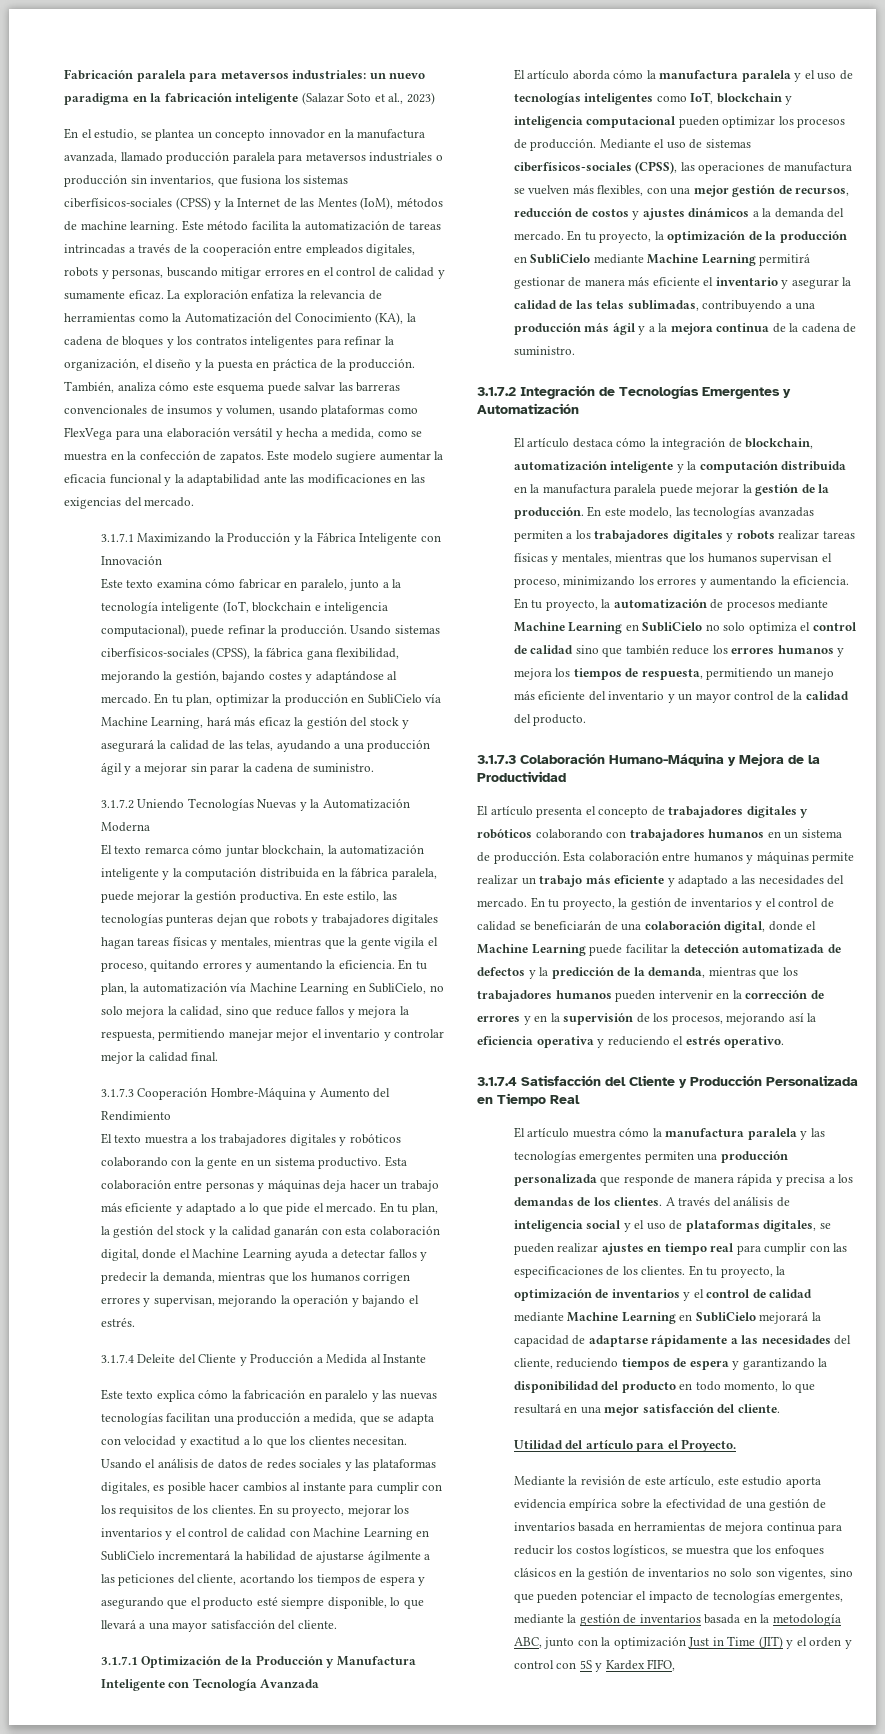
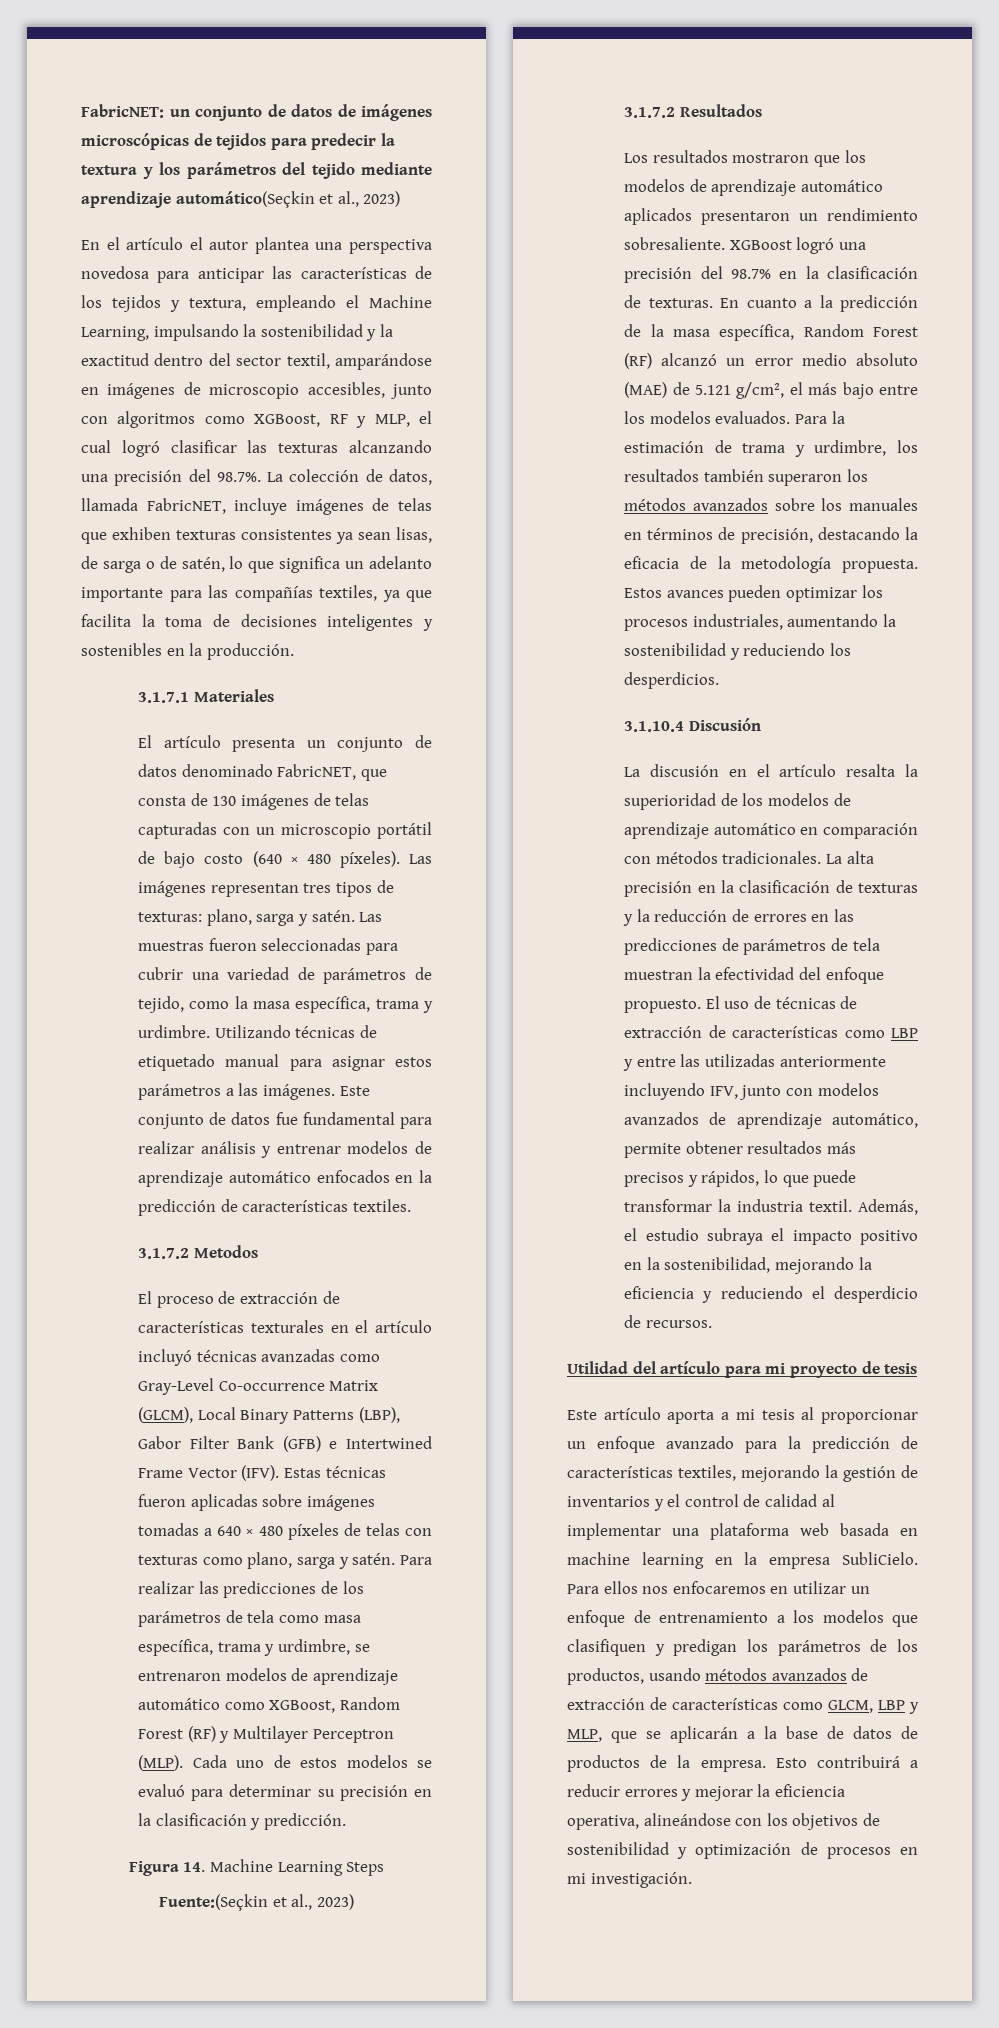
- Fabricación paralela para metaversos industriales: un nuevo paradigma en la fabricación inteligente (Salazar Soto et al., 2023)
+ FabricNET: un conjunto de datos de imágenes microscópicas de tejidos para predecir la textura y los parámetros del tejido mediante aprendizaje automático(Seçkin et al., 2023)
- En el estudio, se plantea un concepto innovador en la manufactura avanzada, llamado producción paralela para metaversos industriales o producción sin inventarios, que fusiona los sistemas ciberfísicos-sociales (CPSS) y la Internet de las Mentes (IoM), métodos de machine learning. Este método facilita la automatización de tareas intrincadas a través de la cooperación entre empleados digitales, robots y personas, buscando mitigar errores en el control de calidad y sumamente eficaz. La exploración enfatiza la relevancia de herramientas como la Automatización del Conocimiento (KA), la cadena de bloques y los contratos inteligentes para refinar la organización, el diseño y la puesta en práctica de la producción. También, analiza cómo este esquema puede salvar las barreras convencionales de insumos y volumen, usando plataformas como FlexVega para una elaboración versátil y hecha a medida, como se muestra en la confección de zapatos. Este modelo sugiere aumentar la eficacia funcional y la adaptabilidad ante las modificaciones en las exigencias del mercado.
- 3.1.7.1 Maximizando la Producción y la Fábrica Inteligente con Innovación
- Este texto examina cómo fabricar en paralelo, junto a la tecnología inteligente (IoT, blockchain e inteligencia computacional), puede refinar la producción. Usando sistemas ciberfísicos-sociales (CPSS), la fábrica gana flexibilidad, mejorando la gestión, bajando costes y adaptándose al mercado. En tu plan, optimizar la producción en SubliCielo vía Machine Learning, hará más eficaz la gestión del stock y asegurará la calidad de las telas, ayudando a una producción ágil y a mejorar sin parar la cadena de suministro.
- 3.1.7.2 Uniendo Tecnologías Nuevas y la Automatización Moderna
- El texto remarca cómo juntar blockchain, la automatización inteligente y la computación distribuida en la fábrica paralela, puede mejorar la gestión productiva. En este estilo, las tecnologías punteras dejan que robots y trabajadores digitales hagan tareas físicas y mentales, mientras que la gente vigila el proceso, quitando errores y aumentando la eficiencia. En tu plan, la automatización vía Machine Learning en SubliCielo, no solo mejora la calidad, sino que reduce fallos y mejora la respuesta, permitiendo manejar mejor el inventario y controlar mejor la calidad final.
- 3.1.7.3 Cooperación Hombre-Máquina y Aumento del Rendimiento
- El texto muestra a los trabajadores digitales y robóticos colaborando con la gente en un sistema productivo. Esta colaboración entre personas y máquinas deja hacer un trabajo más eficiente y adaptado a lo que pide el mercado. En tu plan, la gestión del stock y la calidad ganarán con esta colaboración digital, donde el Machine Learning ayuda a detectar fallos y predecir la demanda, mientras que los humanos corrigen errores y supervisan, mejorando la operación y bajando el estrés.
- 3.1.7.4 Deleite del Cliente y Producción a Medida al Instante
- Este texto explica cómo la fabricación en paralelo y las nuevas tecnologías facilitan una producción a medida, que se adapta con velocidad y exactitud a lo que los clientes necesitan. Usando el análisis de datos de redes sociales y las plataformas digitales, es posible hacer cambios al instante para cumplir con los requisitos de los clientes. En su proyecto, mejorar los inventarios y el control de calidad con Machine Learning en SubliCielo incrementará la habilidad de ajustarse ágilmente a las peticiones del cliente, acortando los tiempos de espera y asegurando que el producto esté siempre disponible, lo que llevará a una mayor satisfacción del cliente.
- 3.1.7.1 Optimización de la Producción y Manufactura Inteligente con Tecnología Avanzada
- El artículo aborda cómo la manufactura paralela y el uso de tecnologías inteligentes como IoT, blockchain y inteligencia computacional pueden optimizar los procesos de producción. Mediante el uso de sistemas ciberfísicos-sociales (CPSS), las operaciones de manufactura se vuelven más flexibles, con una mejor gestión de recursos, reducción de costos y ajustes dinámicos a la demanda del mercado. En tu proyecto, la optimización de la producción en SubliCielo mediante Machine Learning permitirá gestionar de manera más eficiente el inventario y asegurar la calidad de las telas sublimadas, contribuyendo a una producción más ágil y a la mejora continua de la cadena de suministro.
- 3.1.7.2 Integración de Tecnologías Emergentes y Automatización
- El artículo destaca cómo la integración de blockchain, automatización inteligente y la computación distribuida en la manufactura paralela puede mejorar la gestión de la producción. En este modelo, las tecnologías avanzadas permiten a los trabajadores digitales y robots realizar tareas físicas y mentales, mientras que los humanos supervisan el proceso, minimizando los errores y aumentando la eficiencia. En tu proyecto, la automatización de procesos mediante Machine Learning en SubliCielo no solo optimiza el control de calidad sino que también reduce los errores humanos y mejora los tiempos de respuesta, permitiendo un manejo más eficiente del inventario y un mayor control de la calidad del producto.
- 3.1.7.3 Colaboración Humano-Máquina y Mejora de la Productividad
- El artículo presenta el concepto de trabajadores digitales y robóticos colaborando con trabajadores humanos en un sistema de producción. Esta colaboración entre humanos y máquinas permite realizar un trabajo más eficiente y adaptado a las necesidades del mercado. En tu proyecto, la gestión de inventarios y el control de calidad se beneficiarán de una colaboración digital, donde el Machine Learning puede facilitar la detección automatizada de defectos y la predicción de la demanda, mientras que los trabajadores humanos pueden intervenir en la corrección de errores y en la supervisión de los procesos, mejorando así la eficiencia operativa y reduciendo el estrés operativo.
- 3.1.7.4 Satisfacción del Cliente y Producción Personalizada en Tiempo Real
- El artículo muestra cómo la manufactura paralela y las tecnologías emergentes permiten una producción personalizada que responde de manera rápida y precisa a los demandas de los clientes. A través del análisis de inteligencia social y el uso de plataformas digitales, se pueden realizar ajustes en tiempo real para cumplir con las especificaciones de los clientes. En tu proyecto, la optimización de inventarios y el control de calidad mediante Machine Learning en SubliCielo mejorará la capacidad de adaptarse rápidamente a las necesidades del cliente, reduciendo tiempos de espera y garantizando la disponibilidad del producto en todo momento, lo que resultará en una mejor satisfacción del cliente.
- Utilidad del artículo para el Proyecto.
- Mediante la revisión de este artículo, este estudio aporta evidencia empírica sobre la efectividad de una gestión de inventarios basada en herramientas de mejora continua para reducir los costos logísticos, se muestra que los enfoques clásicos en la gestión de inventarios no solo son vigentes, sino que pueden potenciar el impacto de tecnologías emergentes, mediante la gestión de inventarios basada en la metodología ABC, junto con la optimización Just in Time (JIT) y el orden y control con 5S y Kardex FIFO,
+ En el artículo el autor plantea una perspectiva novedosa para anticipar las características de los tejidos y textura, empleando el Machine Learning, impulsando la sostenibilidad y la exactitud dentro del sector textil, amparándose en imágenes de microscopio accesibles, junto con algoritmos como XGBoost, RF y MLP, el cual logró clasificar las texturas alcanzando una precisión del 98.7%. La colección de datos, llamada FabricNET, incluye imágenes de telas que exhiben texturas consistentes ya sean lisas, de sarga o de satén, lo que significa un adelanto importante para las compañías textiles, ya que facilita la toma de decisiones inteligentes y sostenibles en la producción.
+ 3.1.7.1 Materiales
+ El artículo presenta un conjunto de datos denominado FabricNET, que consta de 130 imágenes de telas capturadas con un microscopio portátil de bajo costo (640 × 480 píxeles). Las imágenes representan tres tipos de texturas: plano, sarga y satén. Las muestras fueron seleccionadas para cubrir una variedad de parámetros de tejido, como la masa específica, trama y urdimbre. Utilizando técnicas de etiquetado manual para asignar estos parámetros a las imágenes. Este conjunto de datos fue fundamental para realizar análisis y entrenar modelos de aprendizaje automático enfocados en la predicción de características textiles.
+ 3.1.7.2 Metodos
+ El proceso de extracción de características texturales en el artículo incluyó técnicas avanzadas como Gray-Level Co-occurrence Matrix (GLCM), Local Binary Patterns (LBP), Gabor Filter Bank (GFB) e Intertwined Frame Vector (IFV). Estas técnicas fueron aplicadas sobre imágenes tomadas a 640 × 480 píxeles de telas con texturas como plano, sarga y satén. Para realizar las predicciones de los parámetros de tela como masa específica, trama y urdimbre, se entrenaron modelos de aprendizaje automático como XGBoost, Random Forest (RF) y Multilayer Perceptron (MLP). Cada uno de estos modelos se evaluó para determinar su precisión en la clasificación y predicción.
+ Figura 14. Machine Learning Steps
+ Fuente:(Seçkin et al., 2023)
+ 3.1.7.2 Resultados
+ Los resultados mostraron que los modelos de aprendizaje automático aplicados presentaron un rendimiento sobresaliente. XGBoost logró una precisión del 98.7% en la clasificación de texturas. En cuanto a la predicción de la masa específica, Random Forest (RF) alcanzó un error medio absoluto (MAE) de 5.121 g/cm², el más bajo entre los modelos evaluados. Para la estimación de trama y urdimbre, los resultados también superaron los métodos avanzados sobre los manuales en términos de precisión, destacando la eficacia de la metodología propuesta. Estos avances pueden optimizar los procesos industriales, aumentando la sostenibilidad y reduciendo los desperdicios.
+ 3.1.10.4 Discusión
+ La discusión en el artículo resalta la superioridad de los modelos de aprendizaje automático en comparación con métodos tradicionales. La alta precisión en la clasificación de texturas y la reducción de errores en las predicciones de parámetros de tela muestran la efectividad del enfoque propuesto. El uso de técnicas de extracción de características como LBP y entre las utilizadas anteriormente incluyendo IFV, junto con modelos avanzados de aprendizaje automático, permite obtener resultados más precisos y rápidos, lo que puede transformar la industria textil. Además, el estudio subraya el impacto positivo en la sostenibilidad, mejorando la eficiencia y reduciendo el desperdicio de recursos.
+ Utilidad del artículo para mi proyecto de tesis
+ Este artículo aporta a mi tesis al proporcionar un enfoque avanzado para la predicción de características textiles, mejorando la gestión de inventarios y el control de calidad al implementar una plataforma web basada en machine learning en la empresa SubliCielo. Para ellos nos enfocaremos en utilizar un enfoque de entrenamiento a los modelos que clasifiquen y predigan los parámetros de los productos, usando métodos avanzados de extracción de características como GLCM, LBP y MLP, que se aplicarán a la base de datos de productos de la empresa. Esto contribuirá a reducir errores y mejorar la eficiencia operativa, alineándose con los objetivos de sostenibilidad y optimización de procesos en mi investigación.

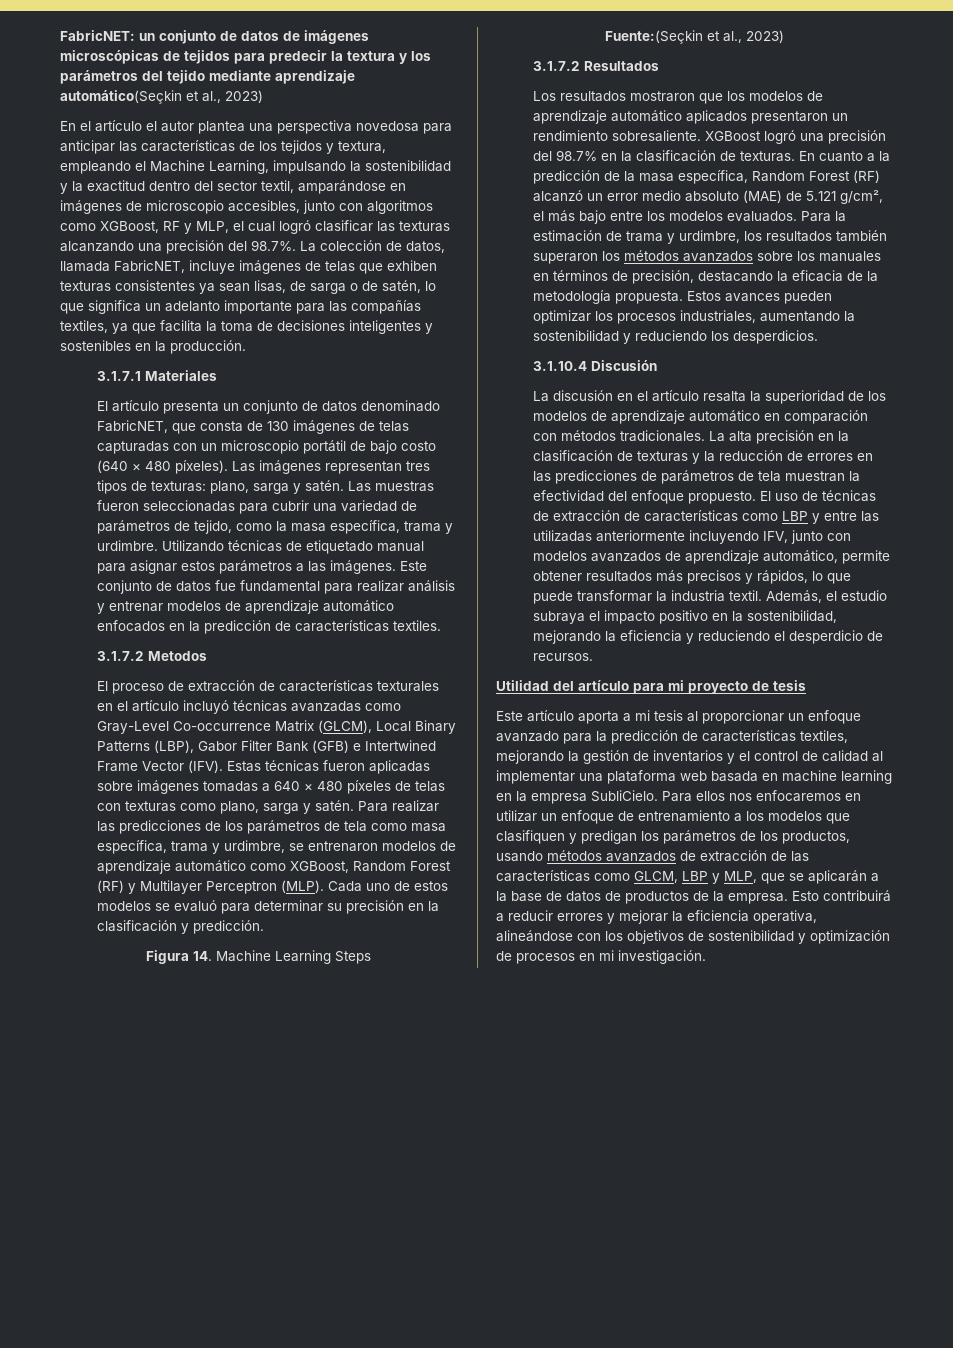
- Para ellos nos enfocaremos en utilizar un enfoque de entrenamiento a los modelos que clasifiquen y predigan los parámetros de los productos, usando métodos avanzados de extracción de características como GLCM, LBP y MLP, que se aplicarán a la base de datos de productos de la empresa.
+ Para ellos nos enfocaremos en utilizar un enfoque de entrenamiento a los modelos que clasifiquen y predigan los parámetros de los productos, usando métodos avanzados de extracción de las características como GLCM, LBP y MLP, que se aplicarán a la base de datos de productos de la empresa.

